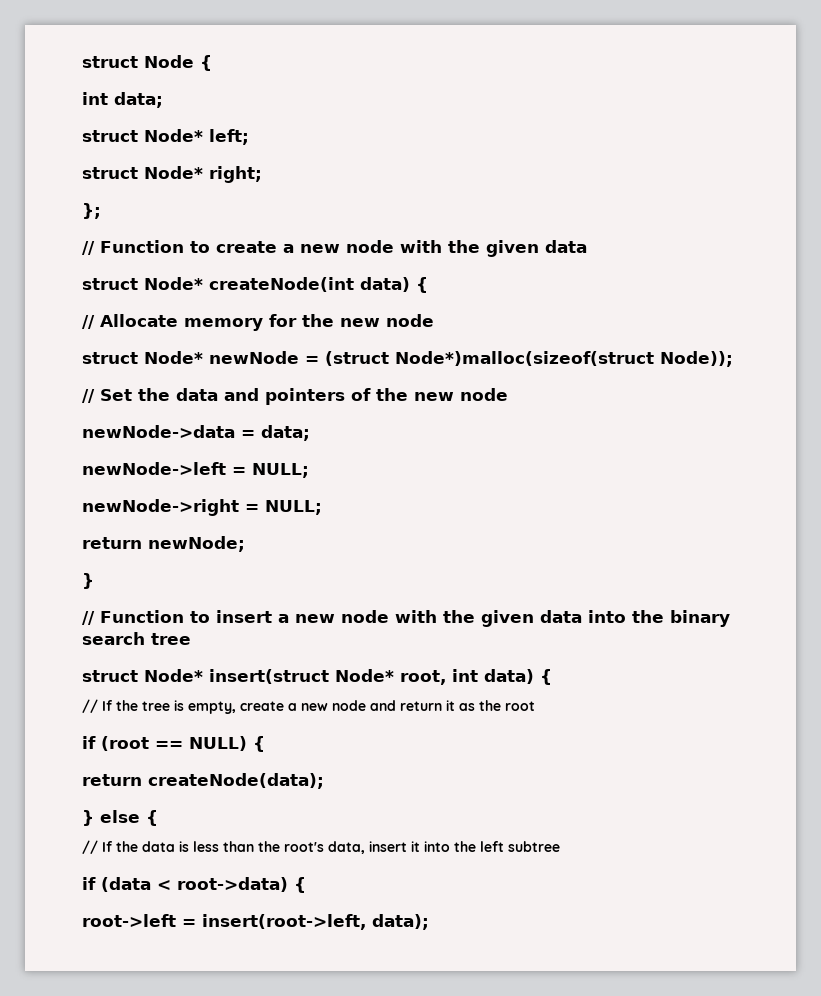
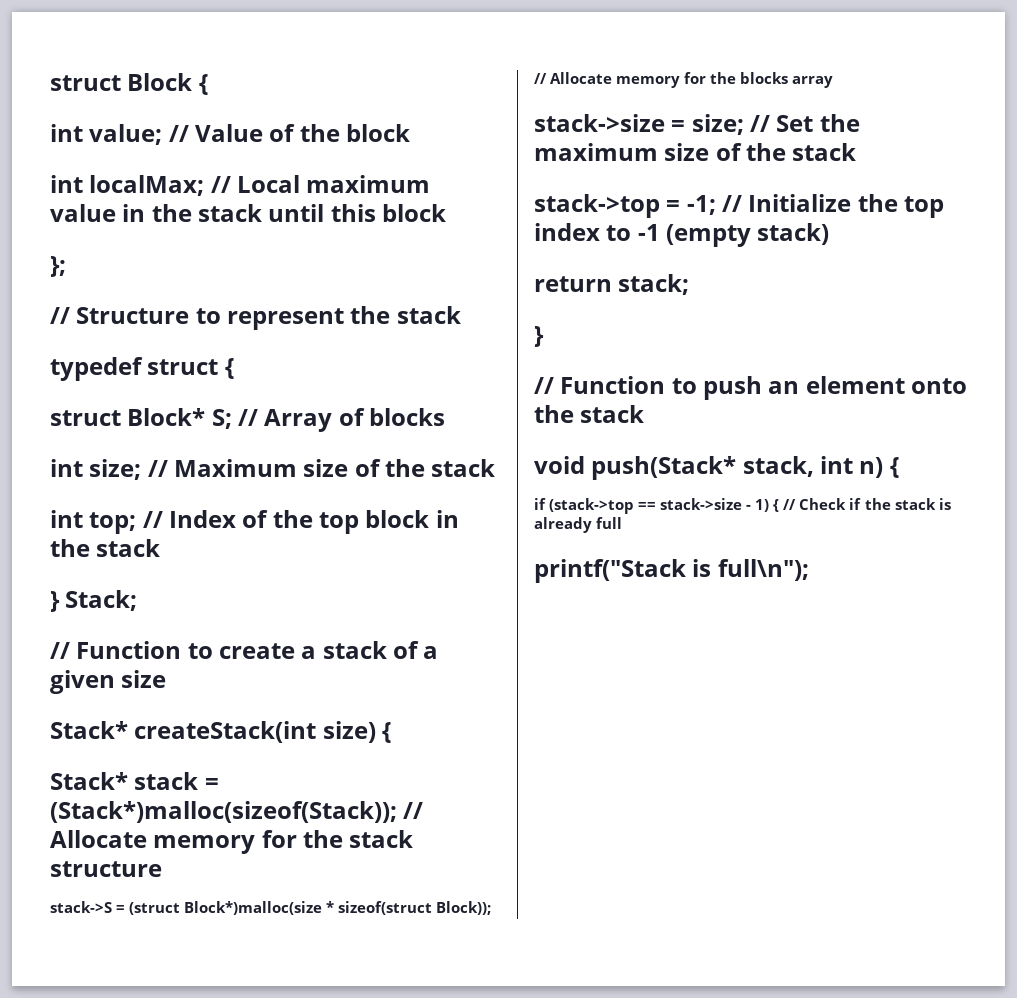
- struct Node {
+ struct Block {
- int data;
- struct Node* left;
- struct Node* right;
+ int value; // Value of the block
+ int localMax; // Local maximum value in the stack until this block
  };
+ // Structure to represent the stack
+ typedef struct {
+ struct Block* S; // Array of blocks
+ int size; // Maximum size of the stack
+ int top; // Index of the top block in the stack
+ } Stack;
- // Function to create a new node with the given data
- struct Node* createNode(int data) {
- // Allocate memory for the new node
- struct Node* newNode = (struct Node*)malloc(sizeof(struct Node));
- // Set the data and pointers of the new node
- newNode->data = data;
- newNode->left = NULL;
- newNode->right = NULL;
- return newNode;
+ // Function to create a stack of a given size
+ Stack* createStack(int size) {
+ Stack* stack = (Stack*)malloc(sizeof(Stack)); // Allocate memory for the stack structure
+ stack->S = (struct Block*)malloc(size * sizeof(struct Block)); // Allocate memory for the blocks array
+ stack->size = size; // Set the maximum size of the stack
+ stack->top = -1; // Initialize the top index to -1 (empty stack)
+ return stack;
- // Function to insert a new node with the given data into the binary search tree
- struct Node* insert(struct Node* root, int data) {
- // If the tree is empty, create a new node and return it as the root
- if (root == NULL) {
- return createNode(data);
- } else {
- // If the data is less than the root's data, insert it into the left subtree
- if (data < root->data) {
- root->left = insert(root->left, data);
+ // Function to push an element onto the stack
+ void push(Stack* stack, int n) {
+ if (stack->top == stack->size - 1) { // Check if the stack is already full
+ printf("Stack is full\n");

